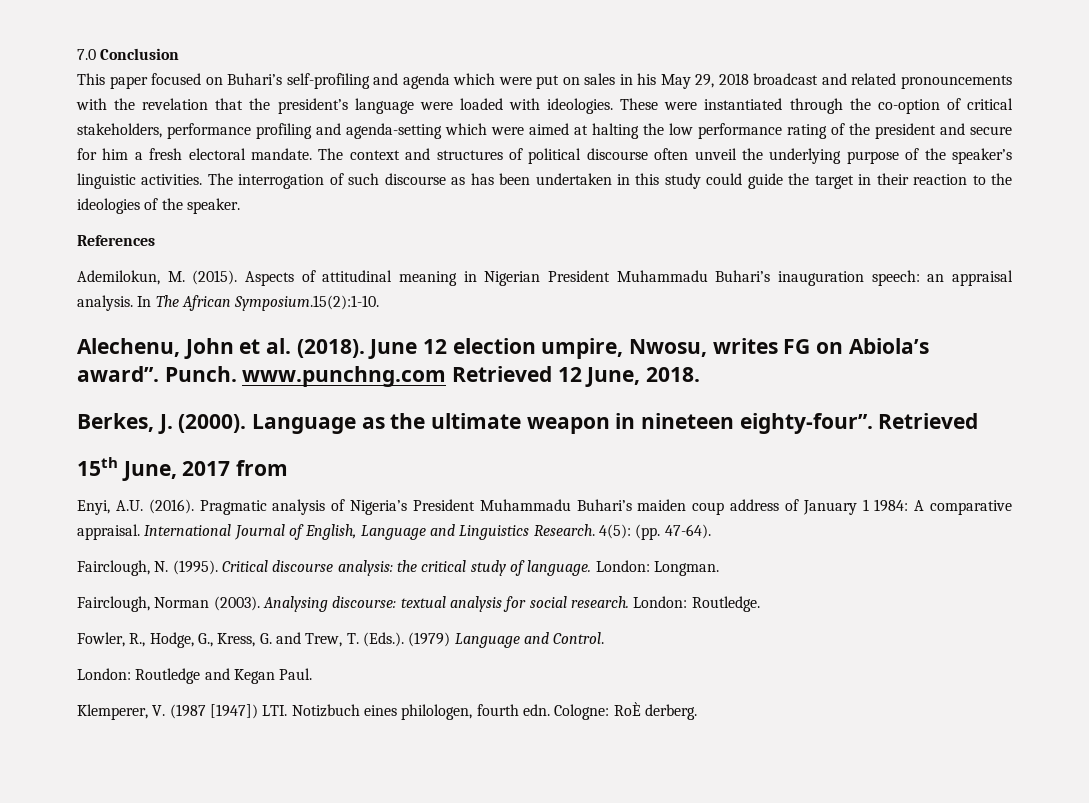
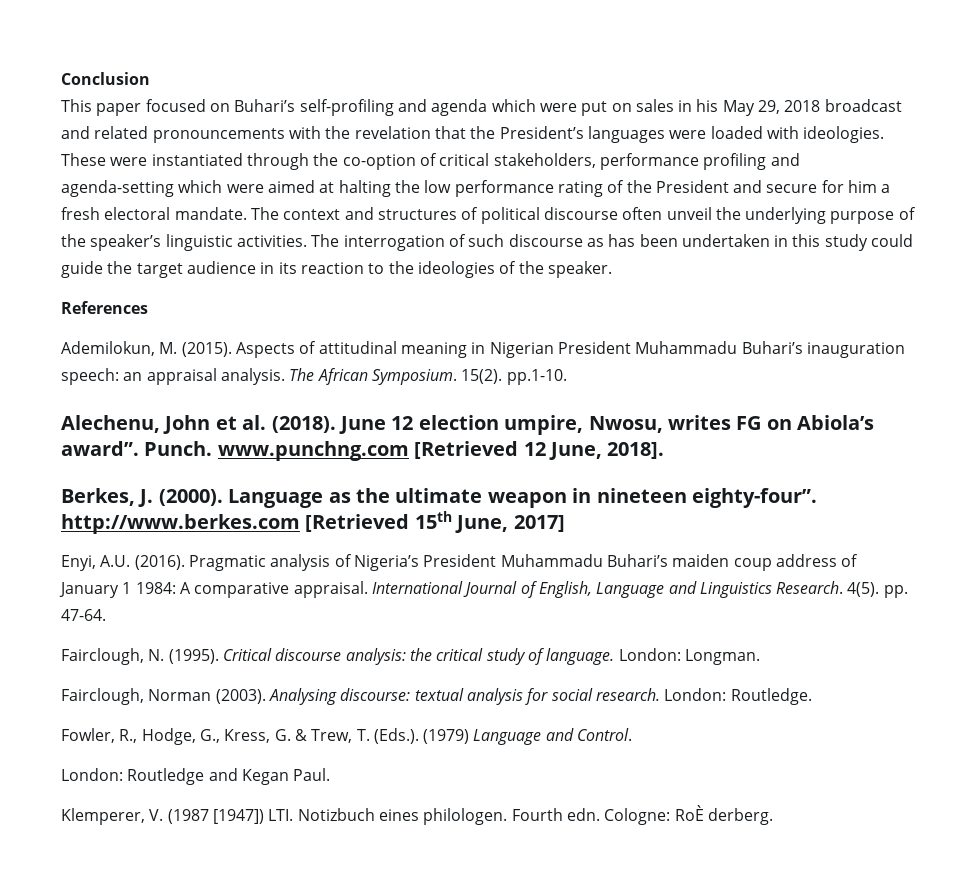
- 7.0 Conclusion
+ Conclusion
- This paper focused on Buhari’s self-profiling and agenda which were put on sales in his May 29, 2018 broadcast and related pronouncements with the revelation that the president’s language were loaded with ideologies.
+ This paper focused on Buhari’s self-profiling and agenda which were put on sales in his May 29, 2018 broadcast and related pronouncements with the revelation that the President’s languages were loaded with ideologies.
- These were instantiated through the co-option of critical stakeholders, performance profiling and agenda-setting which were aimed at halting the low performance rating of the president and secure for him a fresh electoral mandate.
+ These were instantiated through the co-option of critical stakeholders, performance profiling and agenda-setting which were aimed at halting the low performance rating of the President and secure for him a fresh electoral mandate.
- The interrogation of such discourse as has been undertaken in this study could guide the target in their reaction to the ideologies of the speaker.
+ The interrogation of such discourse as has been undertaken in this study could guide the target audience in its reaction to the ideologies of the speaker.
- In The African Symposium.15(2):1-10.
+ The African Symposium. 15(2). pp.1-10.
- Punch. www.punchng.com Retrieved 12 June, 2018.
+ Punch. www.punchng.com [Retrieved 12 June, 2018].
- Language as the ultimate weapon in nineteen eighty-four”. Retrieved
- 15th June, 2017 from
+ Language as the ultimate weapon in nineteen eighty-four”. http://www.berkes.com [Retrieved 15th June, 2017]
- 4(5): (pp. 47-64).
+ 4(5). pp. 47-64.
- Fowler, R., Hodge, G., Kress, G. and Trew, T. (Eds.). (1979) Language and Control.
+ Fowler, R., Hodge, G., Kress, G. & Trew, T. (Eds.). (1979) Language and Control.
- Klemperer, V. (1987 [1947]) LTI. Notizbuch eines philologen, fourth edn.
+ Klemperer, V. (1987 [1947]) LTI. Notizbuch eines philologen. Fourth edn.

